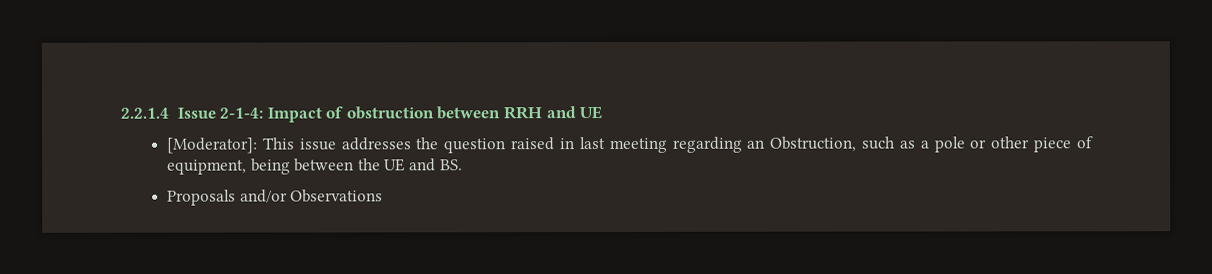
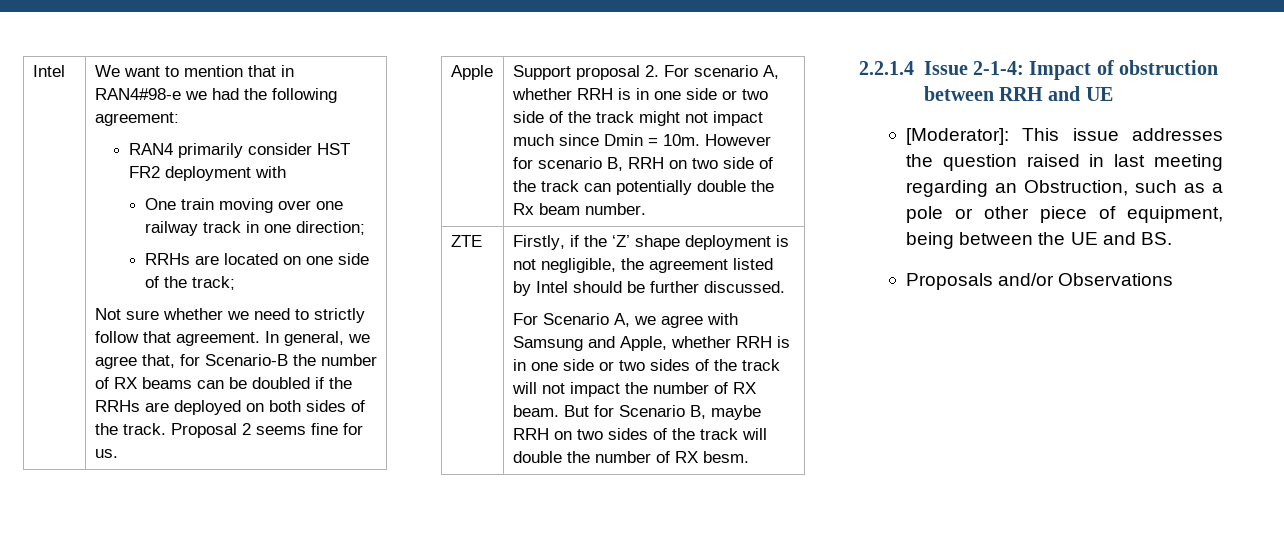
+ Intel | We want to mention that in RAN4#98-e we had the following agreement:
+ RAN4 primarily consider HST FR2 deployment with
+ One train moving over one railway track in one direction;
+ RRHs are located on one side of the track;
+ Not sure whether we need to strictly follow that agreement. In general, we agree that, for Scenario-B the number of RX beams can be doubled if the RRHs are deployed on both sides of the track. Proposal 2 seems fine for us.
+ Apple | Support proposal 2. For scenario A, whether RRH is in one side or two side of the track might not impact much since Dmin = 10m. However for scenario B, RRH on two side of the track can potentially double the Rx beam number.
+ ZTE | Firstly, if the ‘Z’ shape deployment is not negligible, the agreement listed by Intel should be further discussed.
+ For Scenario A, we agree with Samsung and Apple, whether RRH is in one side or two sides of the track will not impact the number of RX beam. But for Scenario B, maybe RRH on two sides of the track will double the number of RX besm.

